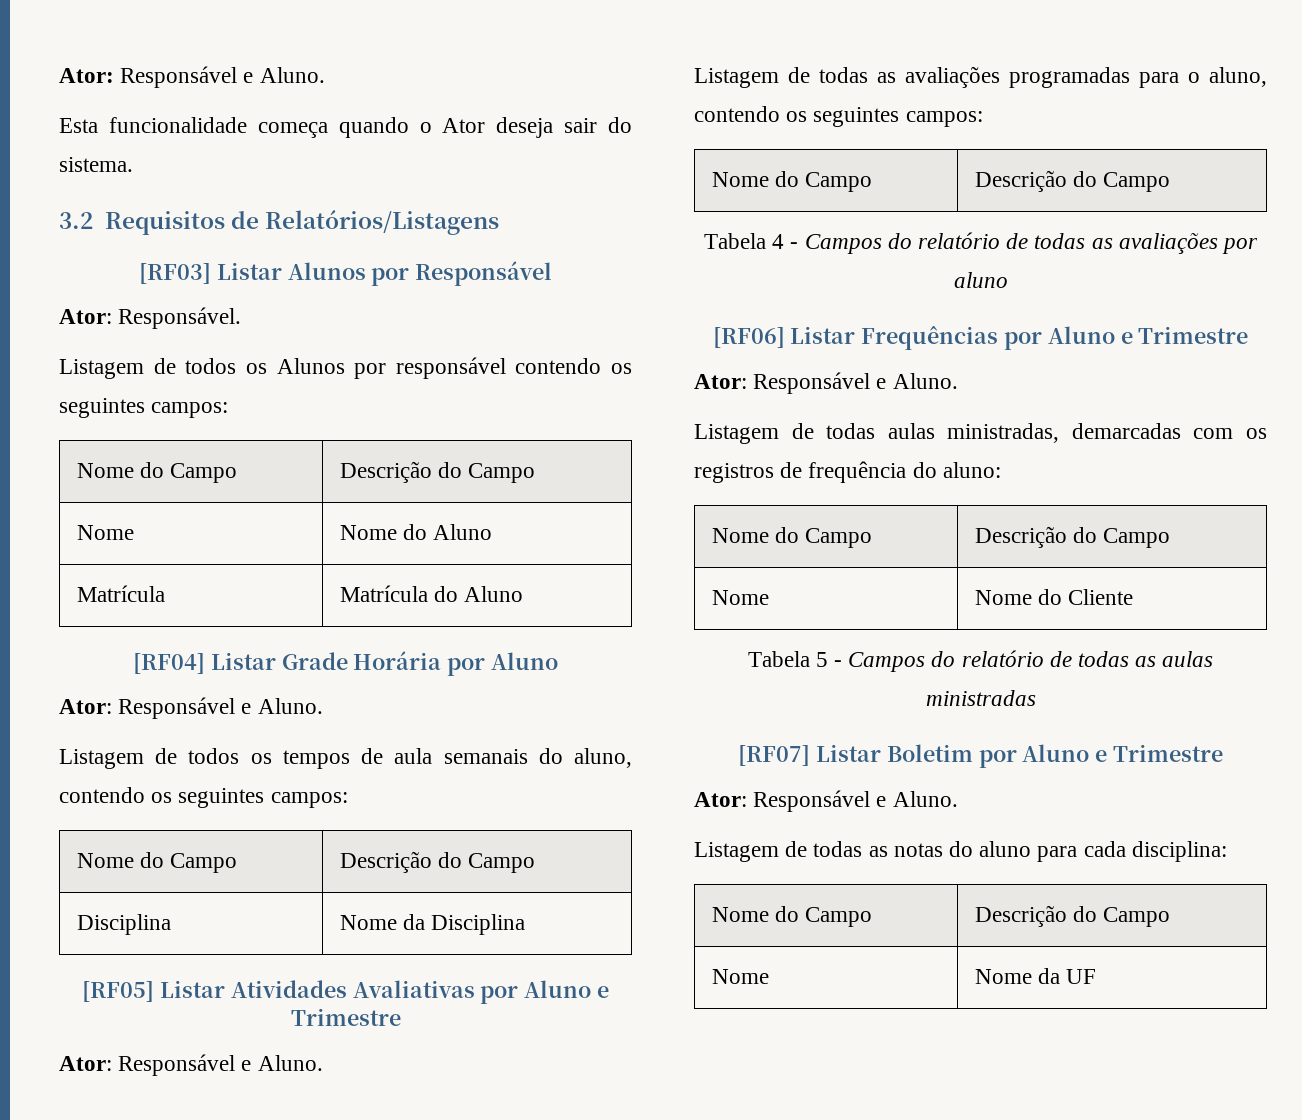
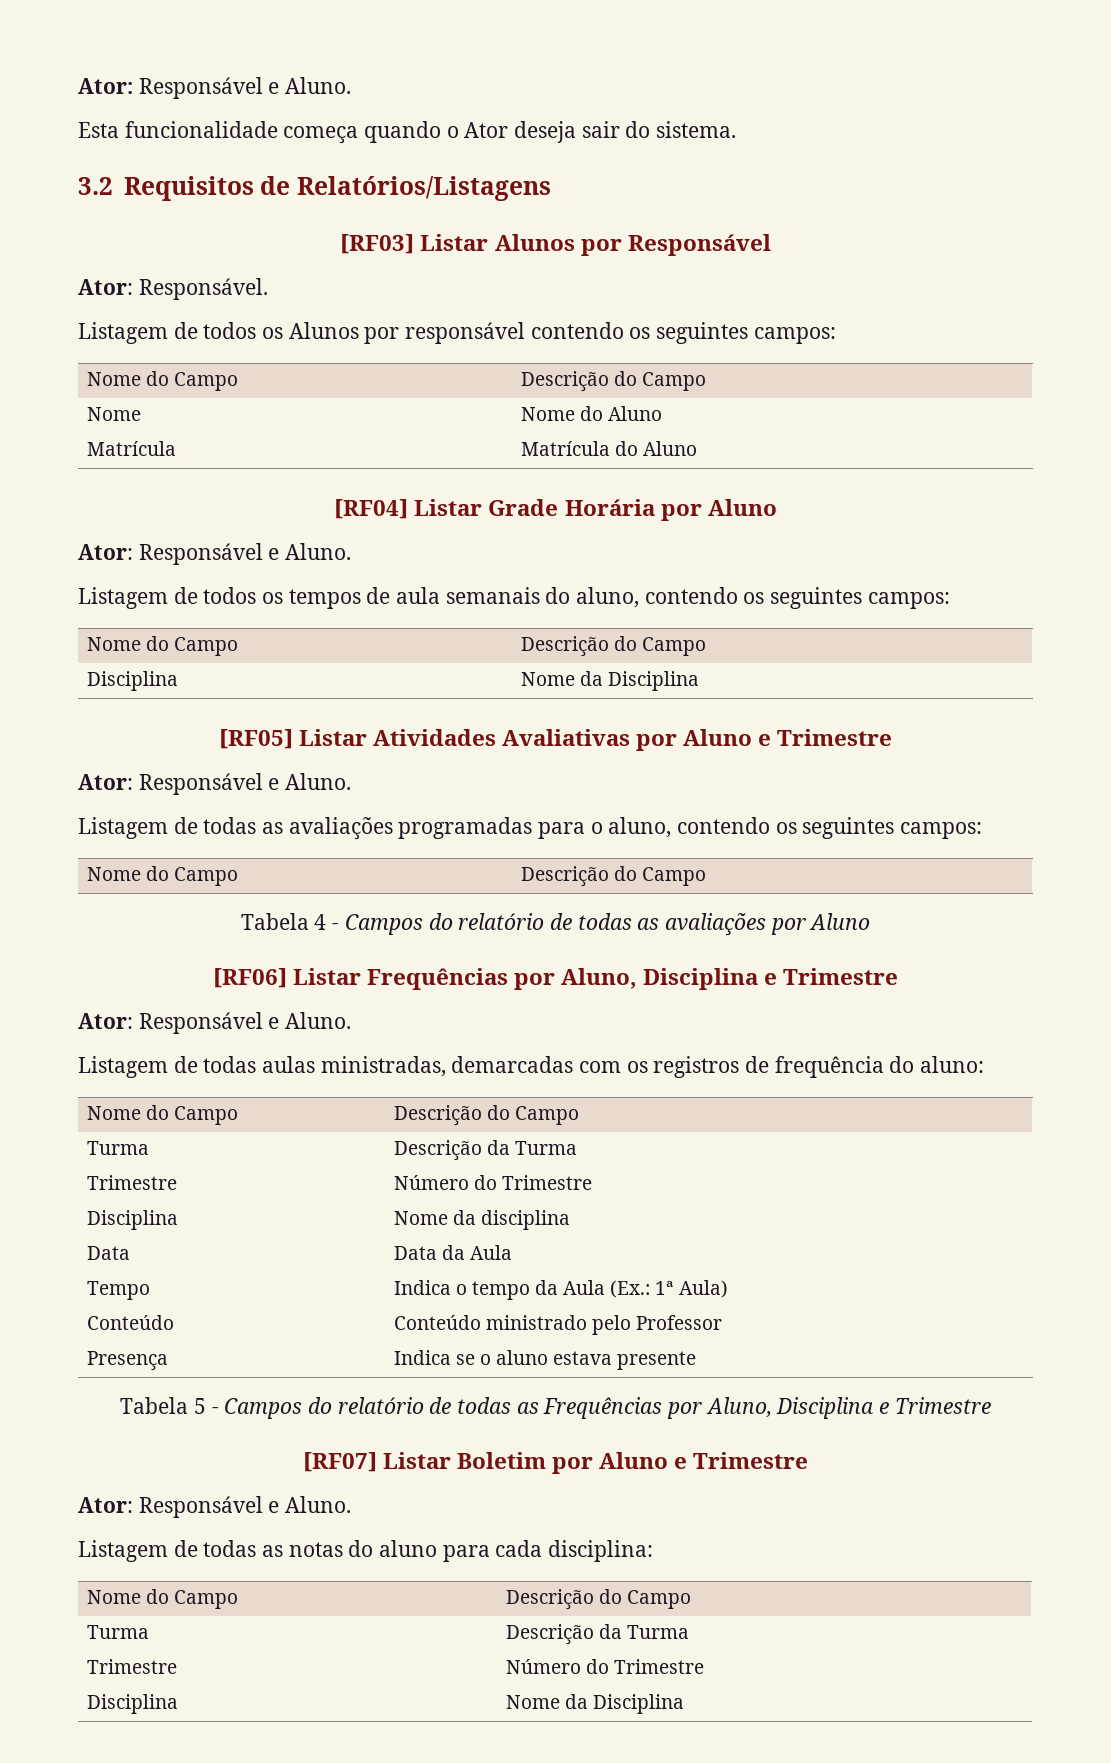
- Tabela 4 - Campos do relatório de todas as avaliações por aluno
+ Tabela 4 - Campos do relatório de todas as avaliações por Aluno
- [RF06] Listar Frequências por Aluno e Trimestre
+ [RF06] Listar Frequências por Aluno, Disciplina e Trimestre
  Listagem de todas aulas ministradas, demarcadas com os registros de frequência do aluno:
  Nome do Campo | Descrição do Campo
- Nome | Nome do Cliente
+ Turma | Descrição da Turma
+ Trimestre | Número do Trimestre
+ Disciplina | Nome da disciplina
+ Data | Data da Aula
+ Tempo | Indica o tempo da Aula (Ex.: 1ª Aula)
+ Conteúdo | Conteúdo ministrado pelo Professor
+ Presença | Indica se o aluno estava presente
- Tabela 5 - Campos do relatório de todas as aulas ministradas
+ Tabela 5 - Campos do relatório de todas as Frequências por Aluno, Disciplina e Trimestre
  Listagem de todas as notas do aluno para cada disciplina:
  Nome do Campo | Descrição do Campo
- Nome | Nome da UF
+ Turma | Descrição da Turma
+ Trimestre | Número do Trimestre
+ Disciplina | Nome da Disciplina

